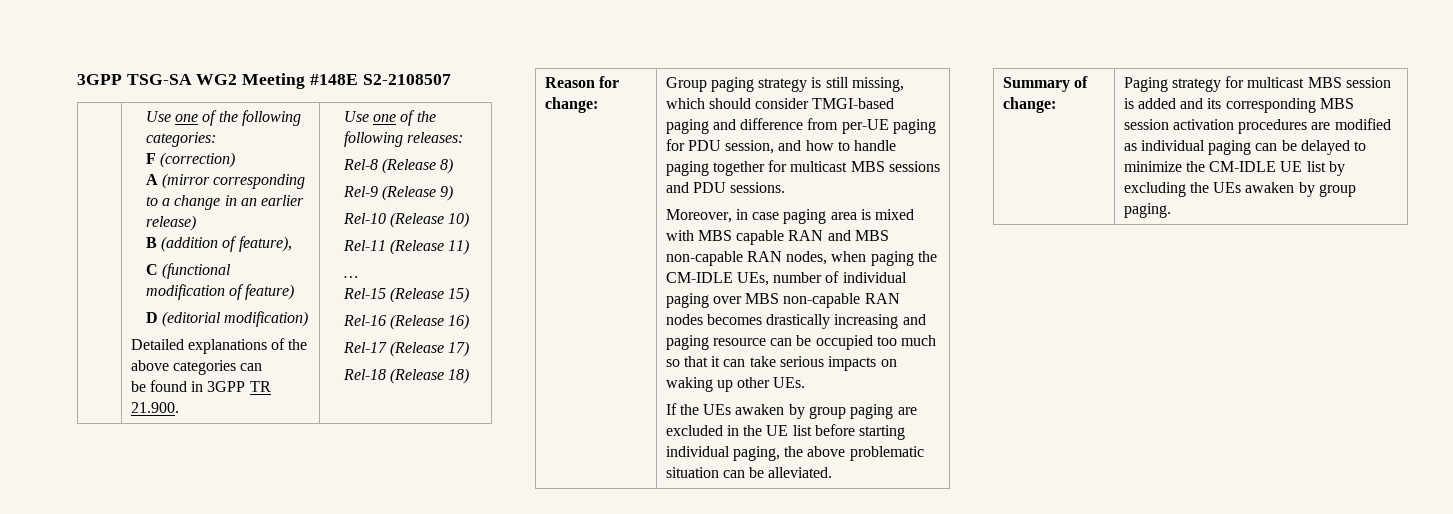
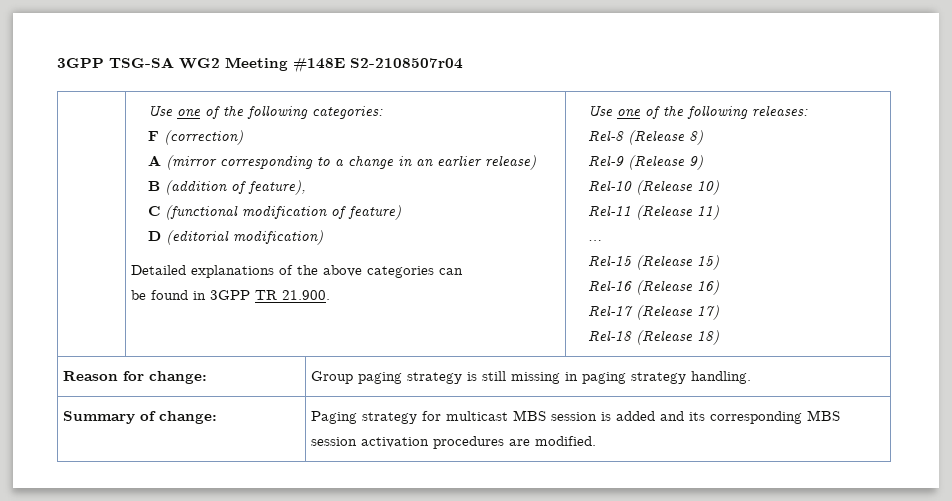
- 3GPP TSG-SA WG2 Meeting #148E S2-2108507
+ 3GPP TSG-SA WG2 Meeting #148E S2-2108507r04
- Group paging strategy is still missing, which should consider TMGI-based paging and difference from per-UE paging for PDU session, and how to handle paging together for multicast MBS sessions and PDU sessions.
- Moreover, in case paging area is mixed with MBS capable RAN and MBS non-capable RAN nodes, when paging the CM-IDLE UEs, number of individual paging over MBS non-capable RAN nodes becomes drastically increasing and paging resource can be occupied too much so that it can take serious impacts on waking up other UEs.
- If the UEs awaken by group paging are excluded in the UE list before starting individual paging, the above problematic situation can be alleviated.
+ Group paging strategy is still missing in paging strategy handling.
- Summary of change: | Paging strategy for multicast MBS session is added and its corresponding MBS session activation procedures are modified as individual paging can be delayed to minimize the CM-IDLE UE list by excluding the UEs awaken by group paging.
+ Summary of change: | Paging strategy for multicast MBS session is added and its corresponding MBS session activation procedures are modified.

